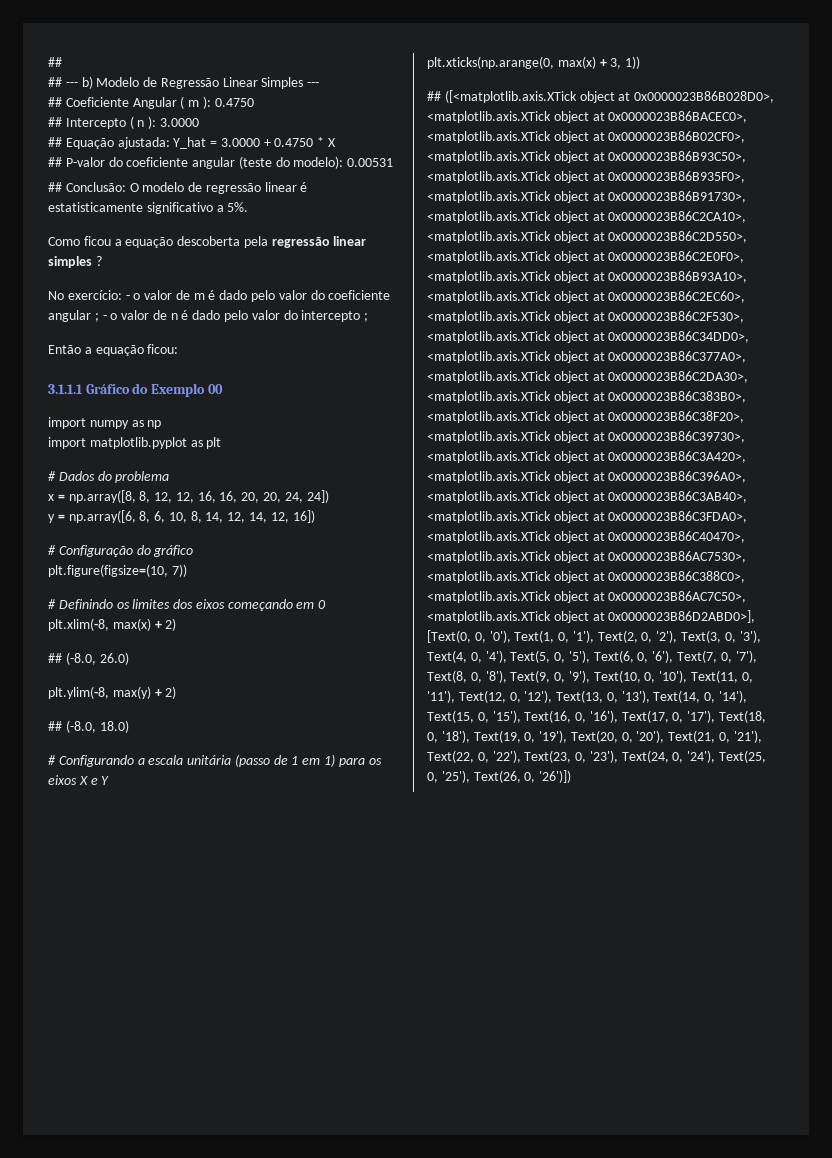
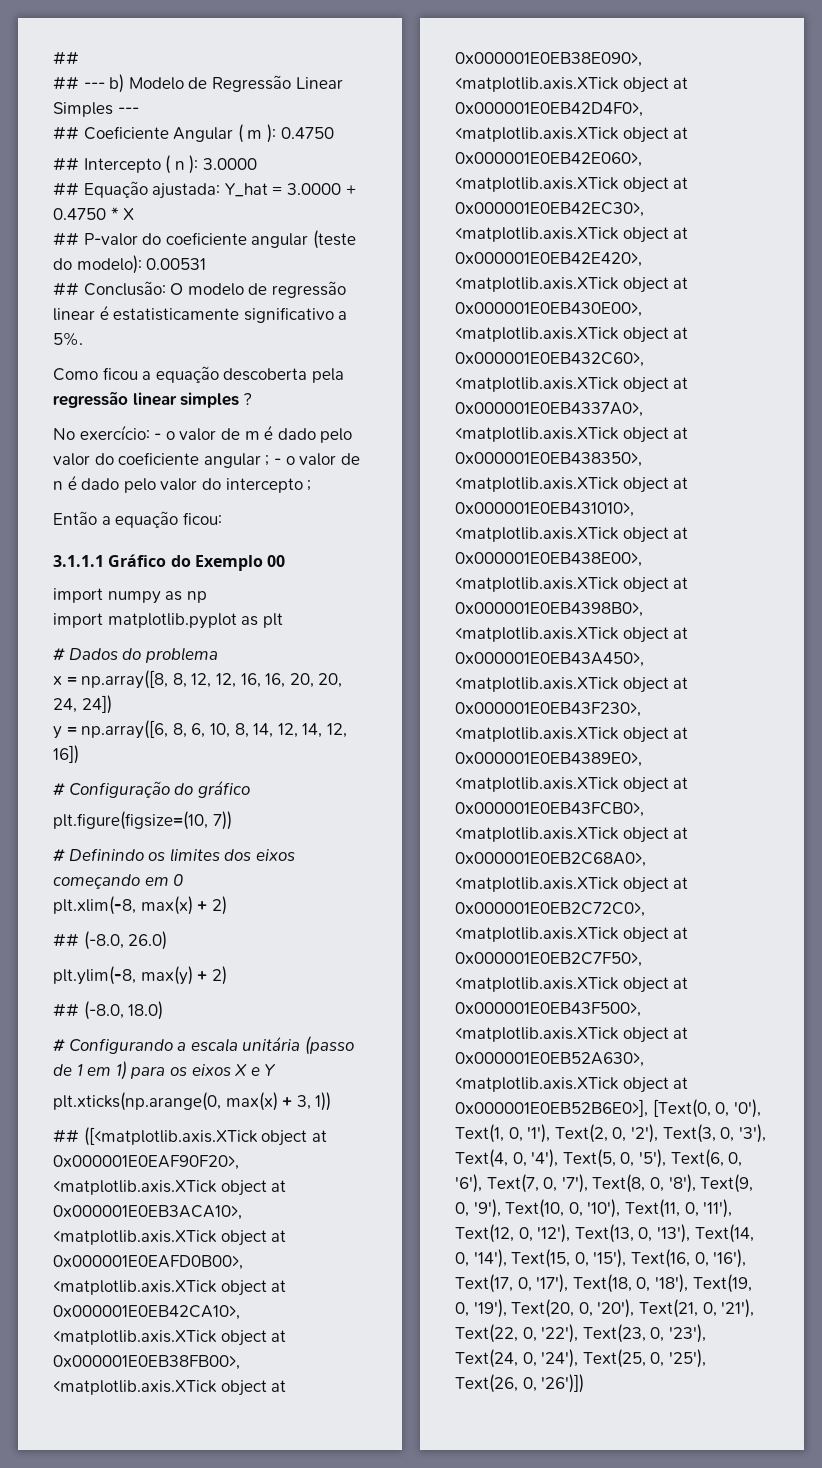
- ## ([<matplotlib.axis.XTick object at 0x0000023B86B028D0>, <matplotlib.axis.XTick object at 0x0000023B86BACEC0>, <matplotlib.axis.XTick object at 0x0000023B86B02CF0>, <matplotlib.axis.XTick object at 0x0000023B86B93C50>, <matplotlib.axis.XTick object at 0x0000023B86B935F0>, <matplotlib.axis.XTick object at 0x0000023B86B91730>, <matplotlib.axis.XTick object at 0x0000023B86C2CA10>, <matplotlib.axis.XTick object at 0x0000023B86C2D550>, <matplotlib.axis.XTick object at 0x0000023B86C2E0F0>, <matplotlib.axis.XTick object at 0x0000023B86B93A10>, <matplotlib.axis.XTick object at 0x0000023B86C2EC60>, <matplotlib.axis.XTick object at 0x0000023B86C2F530>, <matplotlib.axis.XTick object at 0x0000023B86C34DD0>, <matplotlib.axis.XTick object at 0x0000023B86C377A0>, <matplotlib.axis.XTick object at 0x0000023B86C2DA30>, <matplotlib.axis.XTick object at 0x0000023B86C383B0>, <matplotlib.axis.XTick object at 0x0000023B86C38F20>, <matplotlib.axis.XTick object at 0x0000023B86C39730>, <matplotlib.axis.XTick object at 0x0000023B86C3A420>, <matplotlib.axis.XTick object at 0x0000023B86C396A0>, <matplotlib.axis.XTick object at 0x0000023B86C3AB40>, <matplotlib.axis.XTick object at 0x0000023B86C3FDA0>, <matplotlib.axis.XTick object at 0x0000023B86C40470>, <matplotlib.axis.XTick object at 0x0000023B86AC7530>, <matplotlib.axis.XTick object at 0x0000023B86C388C0>, <matplotlib.axis.XTick object at 0x0000023B86AC7C50>, <matplotlib.axis.XTick object at 0x0000023B86D2ABD0>], [Text(0, 0, '0'), Text(1, 0, '1'), Text(2, 0, '2'), Text(3, 0, '3'), Text(4, 0, '4'), Text(5, 0, '5'), Text(6, 0, '6'), Text(7, 0, '7'), Text(8, 0, '8'), Text(9, 0, '9'), Text(10, 0, '10'), Text(11, 0, '11'), Text(12, 0, '12'), Text(13, 0, '13'), Text(14, 0, '14'), Text(15, 0, '15'), Text(16, 0, '16'), Text(17, 0, '17'), Text(18, 0, '18'), Text(19, 0, '19'), Text(20, 0, '20'), Text(21, 0, '21'), Text(22, 0, '22'), Text(23, 0, '23'), Text(24, 0, '24'), Text(25, 0, '25'), Text(26, 0, '26')])
+ ## ([<matplotlib.axis.XTick object at 0x000001E0EAF90F20>, <matplotlib.axis.XTick object at 0x000001E0EB3ACA10>, <matplotlib.axis.XTick object at 0x000001E0EAFD0B00>, <matplotlib.axis.XTick object at 0x000001E0EB42CA10>, <matplotlib.axis.XTick object at 0x000001E0EB38FB00>, <matplotlib.axis.XTick object at 0x000001E0EB38E090>, <matplotlib.axis.XTick object at 0x000001E0EB42D4F0>, <matplotlib.axis.XTick object at 0x000001E0EB42E060>, <matplotlib.axis.XTick object at 0x000001E0EB42EC30>, <matplotlib.axis.XTick object at 0x000001E0EB42E420>, <matplotlib.axis.XTick object at 0x000001E0EB430E00>, <matplotlib.axis.XTick object at 0x000001E0EB432C60>, <matplotlib.axis.XTick object at 0x000001E0EB4337A0>, <matplotlib.axis.XTick object at 0x000001E0EB438350>, <matplotlib.axis.XTick object at 0x000001E0EB431010>, <matplotlib.axis.XTick object at 0x000001E0EB438E00>, <matplotlib.axis.XTick object at 0x000001E0EB4398B0>, <matplotlib.axis.XTick object at 0x000001E0EB43A450>, <matplotlib.axis.XTick object at 0x000001E0EB43F230>, <matplotlib.axis.XTick object at 0x000001E0EB4389E0>, <matplotlib.axis.XTick object at 0x000001E0EB43FCB0>, <matplotlib.axis.XTick object at 0x000001E0EB2C68A0>, <matplotlib.axis.XTick object at 0x000001E0EB2C72C0>, <matplotlib.axis.XTick object at 0x000001E0EB2C7F50>, <matplotlib.axis.XTick object at 0x000001E0EB43F500>, <matplotlib.axis.XTick object at 0x000001E0EB52A630>, <matplotlib.axis.XTick object at 0x000001E0EB52B6E0>], [Text(0, 0, '0'), Text(1, 0, '1'), Text(2, 0, '2'), Text(3, 0, '3'), Text(4, 0, '4'), Text(5, 0, '5'), Text(6, 0, '6'), Text(7, 0, '7'), Text(8, 0, '8'), Text(9, 0, '9'), Text(10, 0, '10'), Text(11, 0, '11'), Text(12, 0, '12'), Text(13, 0, '13'), Text(14, 0, '14'), Text(15, 0, '15'), Text(16, 0, '16'), Text(17, 0, '17'), Text(18, 0, '18'), Text(19, 0, '19'), Text(20, 0, '20'), Text(21, 0, '21'), Text(22, 0, '22'), Text(23, 0, '23'), Text(24, 0, '24'), Text(25, 0, '25'), Text(26, 0, '26')])

